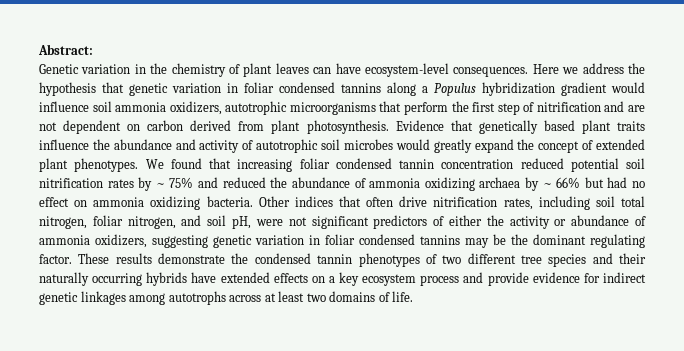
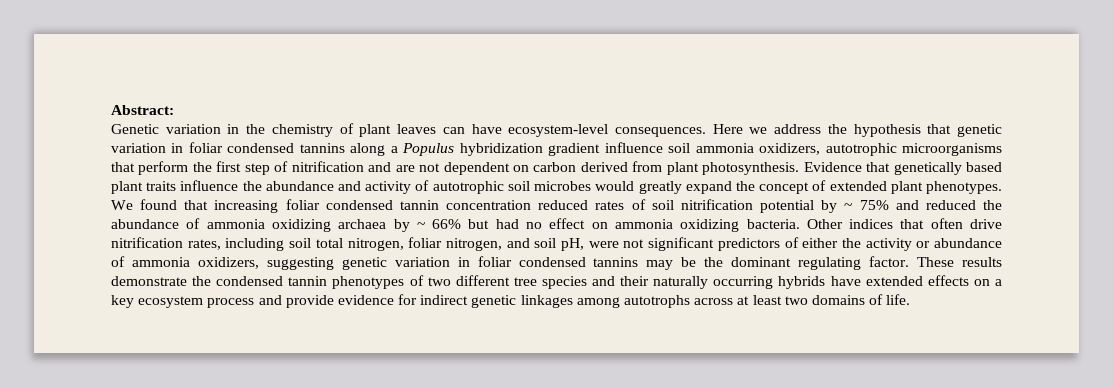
- Here we address the hypothesis that genetic variation in foliar condensed tannins along a Populus hybridization gradient would influence soil ammonia oxidizers, autotrophic microorganisms that perform the first step of nitrification and are not dependent on carbon derived from plant photosynthesis.
+ Here we address the hypothesis that genetic variation in foliar condensed tannins along a Populus hybridization gradient influence soil ammonia oxidizers, autotrophic microorganisms that perform the first step of nitrification and are not dependent on carbon derived from plant photosynthesis.
- We found that increasing foliar condensed tannin concentration reduced potential soil nitrification rates by ~ 75% and reduced the abundance of ammonia oxidizing archaea by ~ 66% but had no effect on ammonia oxidizing bacteria.
+ We found that increasing foliar condensed tannin concentration reduced rates of soil nitrification potential by ~ 75% and reduced the abundance of ammonia oxidizing archaea by ~ 66% but had no effect on ammonia oxidizing bacteria.

